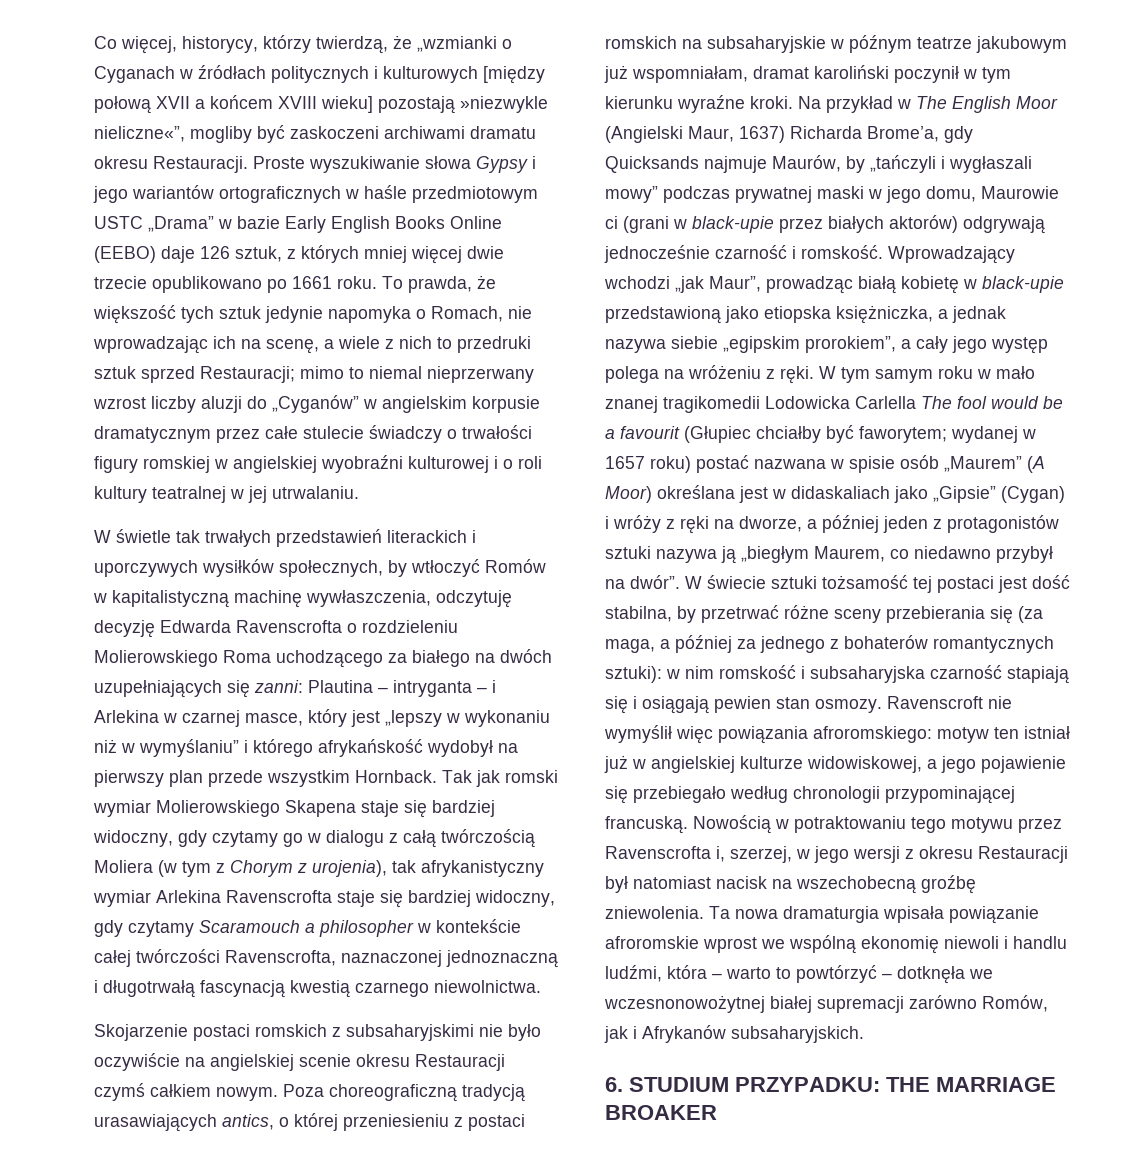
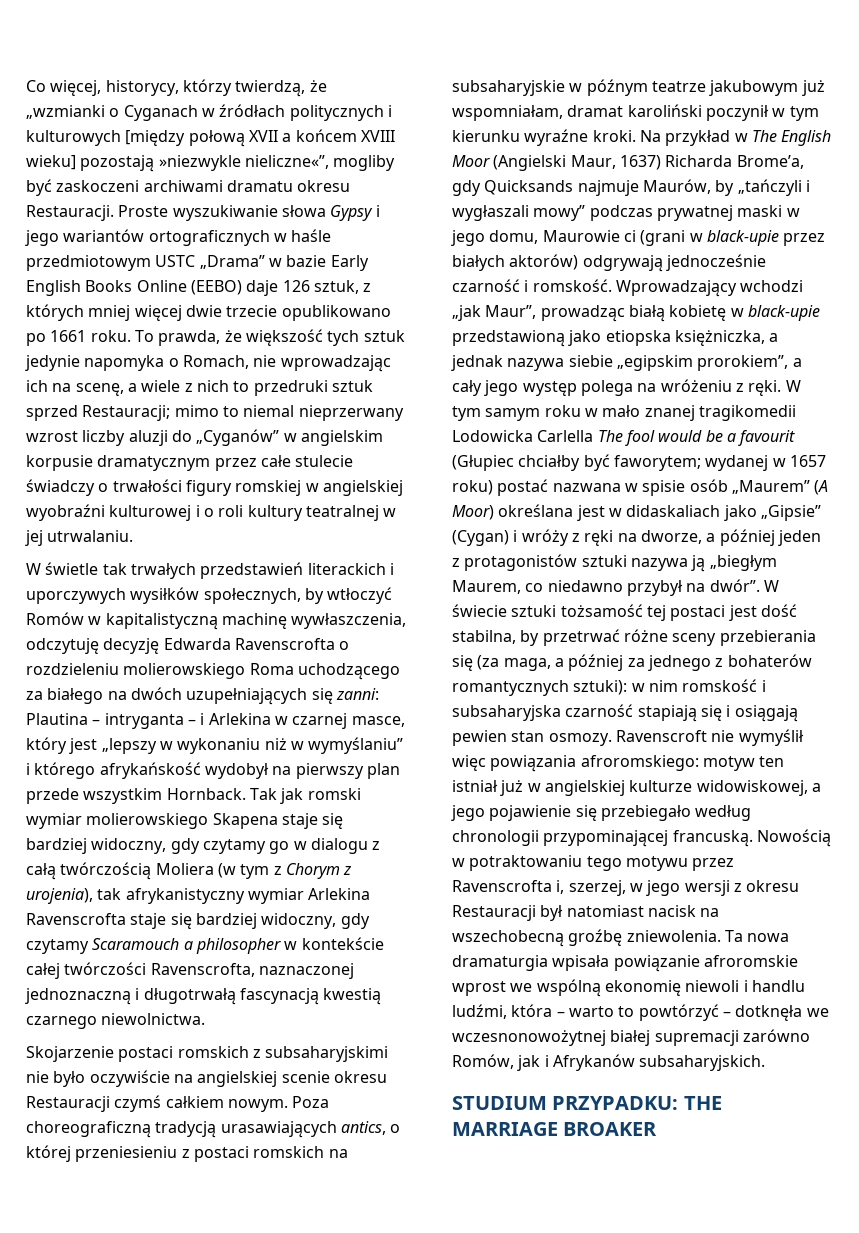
- W świetle tak trwałych przedstawień literackich i uporczywych wysiłków społecznych, by wtłoczyć Romów w kapitalistyczną machinę wywłaszczenia, odczytuję decyzję Edwarda Ravenscrofta o rozdzieleniu Molierowskiego Roma uchodzącego za białego na dwóch uzupełniających się zanni: Plautina – intryganta – i Arlekina w czarnej masce, który jest „lepszy w wykonaniu niż w wymyślaniu” i którego afrykańskość wydobył na pierwszy plan przede wszystkim Hornback.
+ W świetle tak trwałych przedstawień literackich i uporczywych wysiłków społecznych, by wtłoczyć Romów w kapitalistyczną machinę wywłaszczenia, odczytuję decyzję Edwarda Ravenscrofta o rozdzieleniu molierowskiego Roma uchodzącego za białego na dwóch uzupełniających się zanni: Plautina – intryganta – i Arlekina w czarnej masce, który jest „lepszy w wykonaniu niż w wymyślaniu” i którego afrykańskość wydobył na pierwszy plan przede wszystkim Hornback.
- Tak jak romski wymiar Molierowskiego Skapena staje się bardziej widoczny, gdy czytamy go w dialogu z całą twórczością Moliera (w tym z Chorym z urojenia), tak afrykanistyczny wymiar Arlekina Ravenscrofta staje się bardziej widoczny, gdy czytamy Scaramouch a philosopher w kontekście całej twórczości Ravenscrofta, naznaczonej jednoznaczną i długotrwałą fascynacją kwestią czarnego niewolnictwa.
+ Tak jak romski wymiar molierowskiego Skapena staje się bardziej widoczny, gdy czytamy go w dialogu z całą twórczością Moliera (w tym z Chorym z urojenia), tak afrykanistyczny wymiar Arlekina Ravenscrofta staje się bardziej widoczny, gdy czytamy Scaramouch a philosopher w kontekście całej twórczości Ravenscrofta, naznaczonej jednoznaczną i długotrwałą fascynacją kwestią czarnego niewolnictwa.
- 6. STUDIUM PRZYPADKU: THE MARRIAGE BROAKER
+ STUDIUM PRZYPADKU: THE MARRIAGE BROAKER

